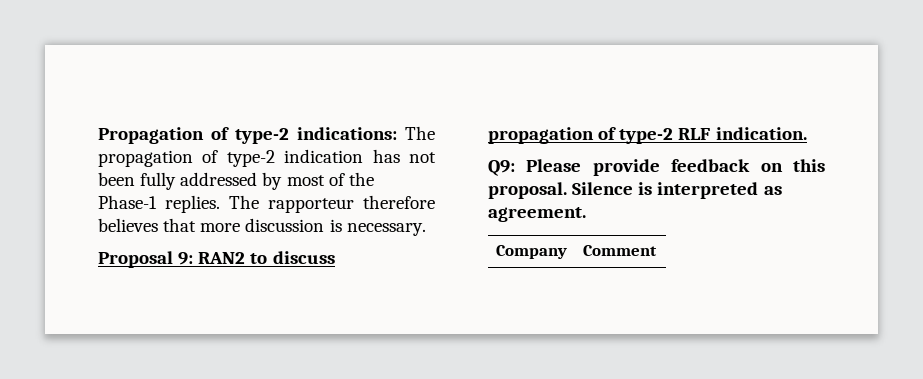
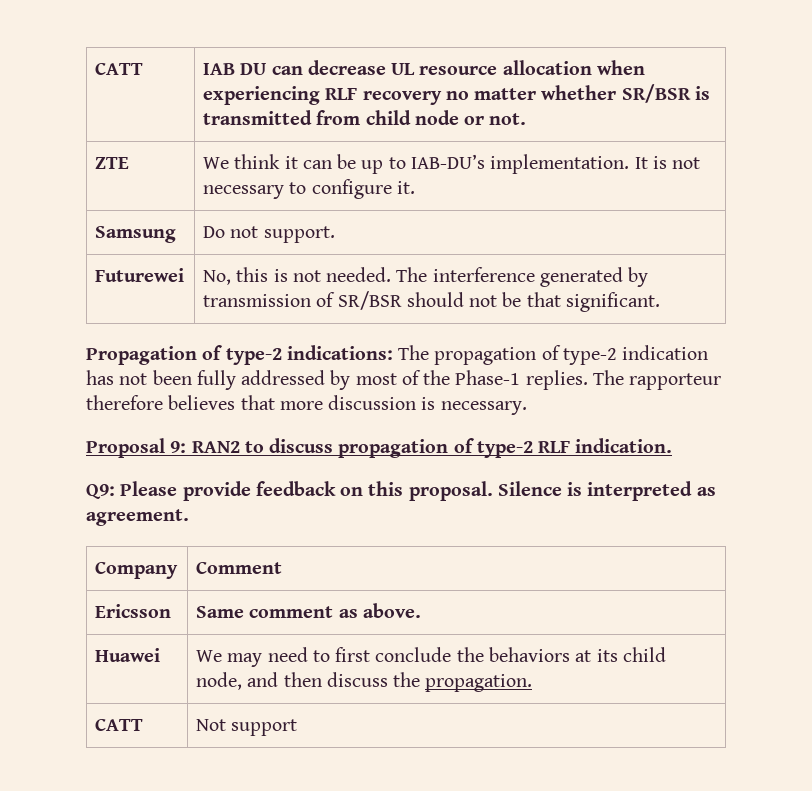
+ CATT | IAB DU can decrease UL resource allocation when experiencing RLF recovery no matter whether SR/BSR is transmitted from child node or not.
+ ZTE | We think it can be up to IAB-DU’s implementation. It is not necessary to configure it.
+ Samsung | Do not support.
+ Futurewei | No, this is not needed. The interference generated by transmission of SR/BSR should not be that significant.
+ Ericsson | Same comment as above.
+ Huawei | We may need to first conclude the behaviors at its child node, and then discuss the propagation.
+ CATT | Not support

